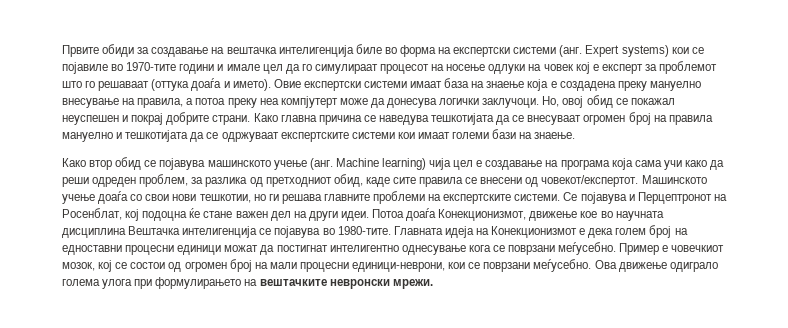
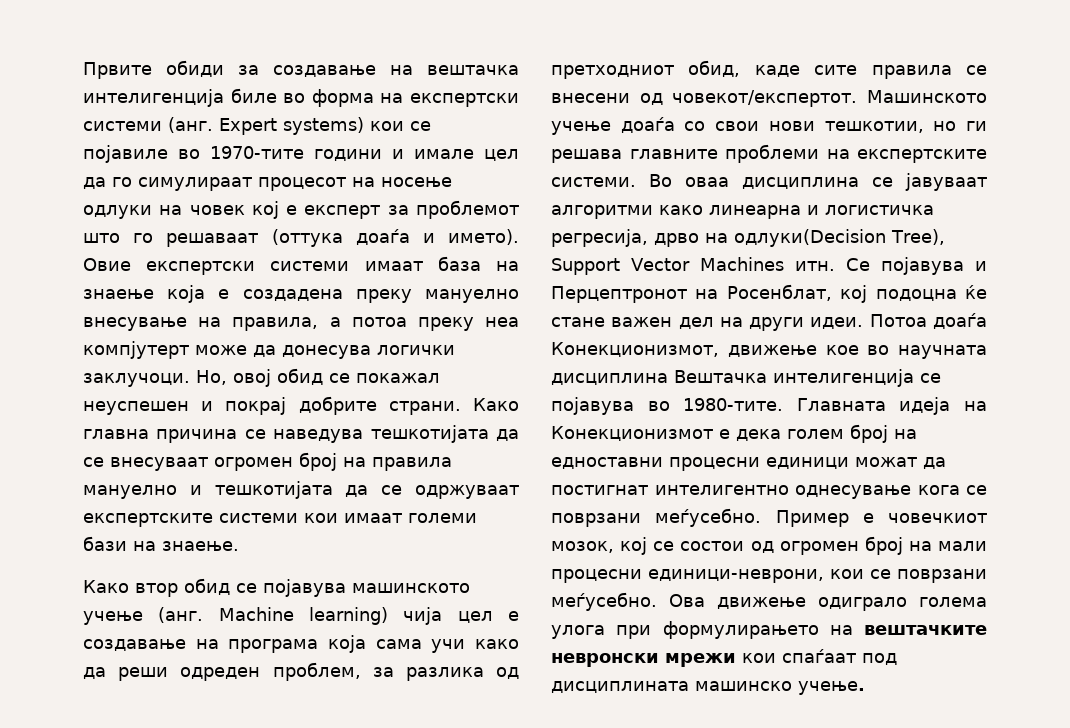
+ Во оваа дисциплина се јавуваат алгоритми како линеарна и логистичка регресија, дрво на одлуки(Decision Tree), Support Vector Machines итн.
- Ова движење одиграло голема улога при формулирањето на вештачките невронски мрежи.
+ Ова движење одиграло голема улога при формулирањето на вештачките невронски мрежи кои спаѓаат под дисциплината машинско учење.

